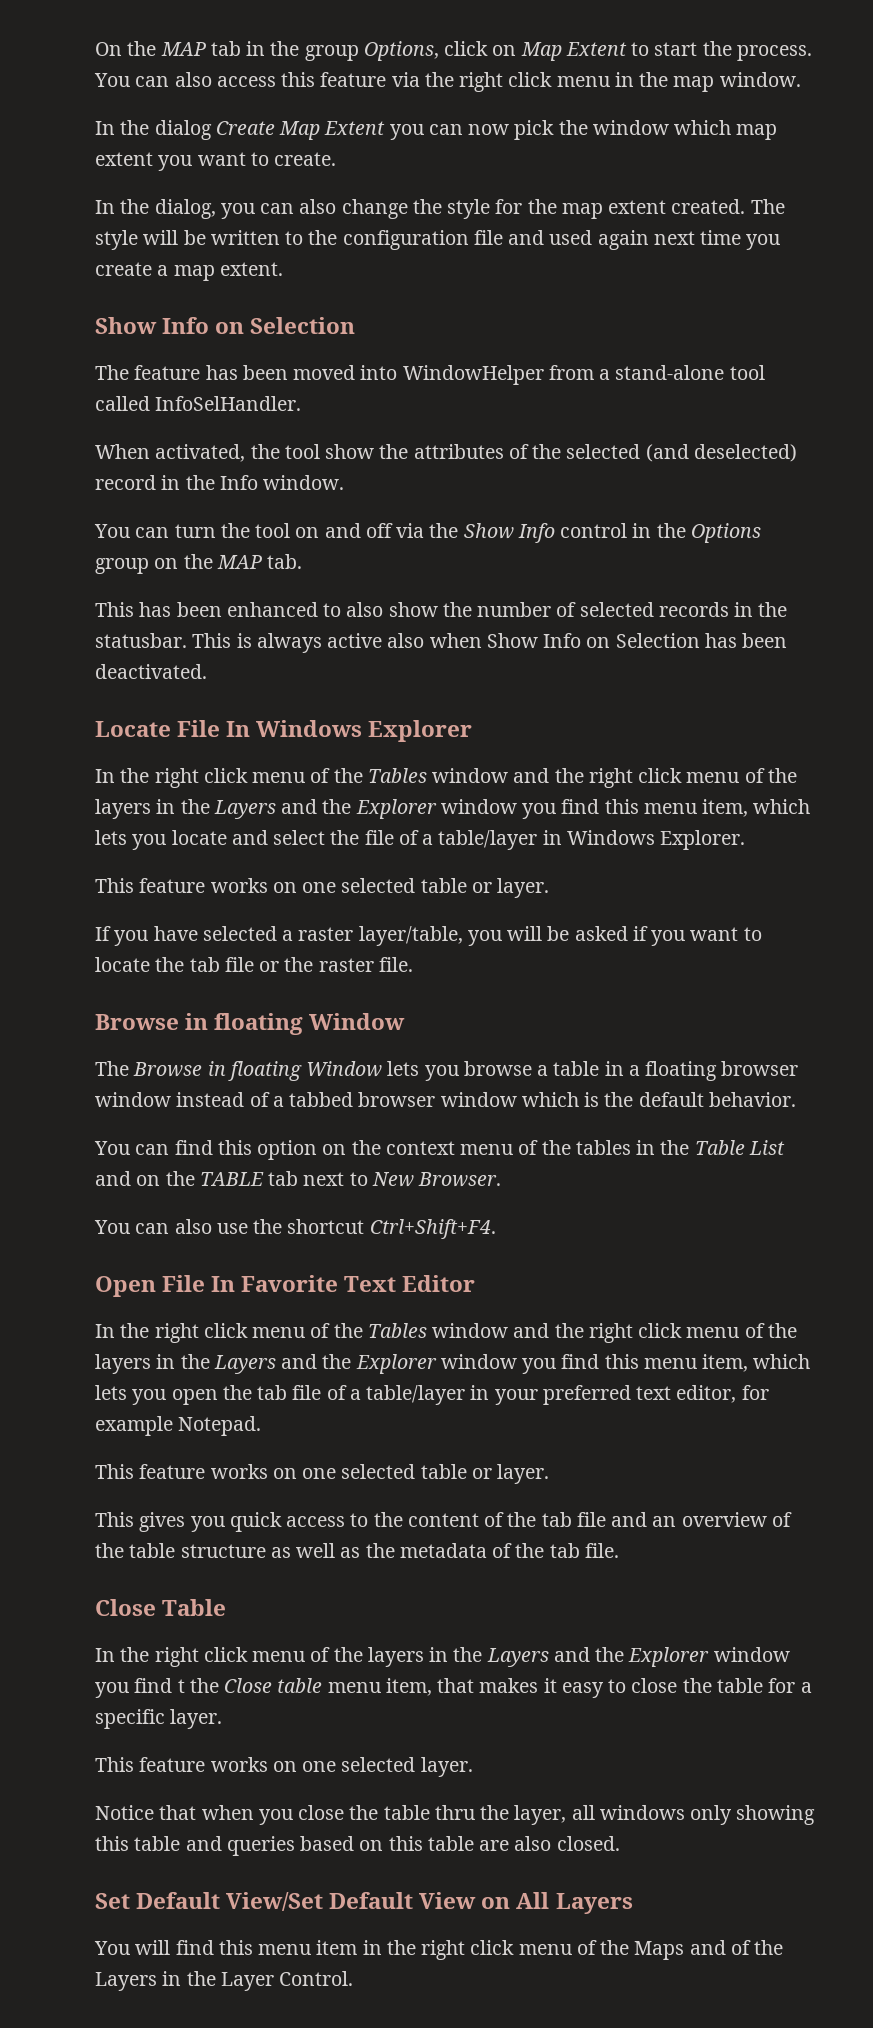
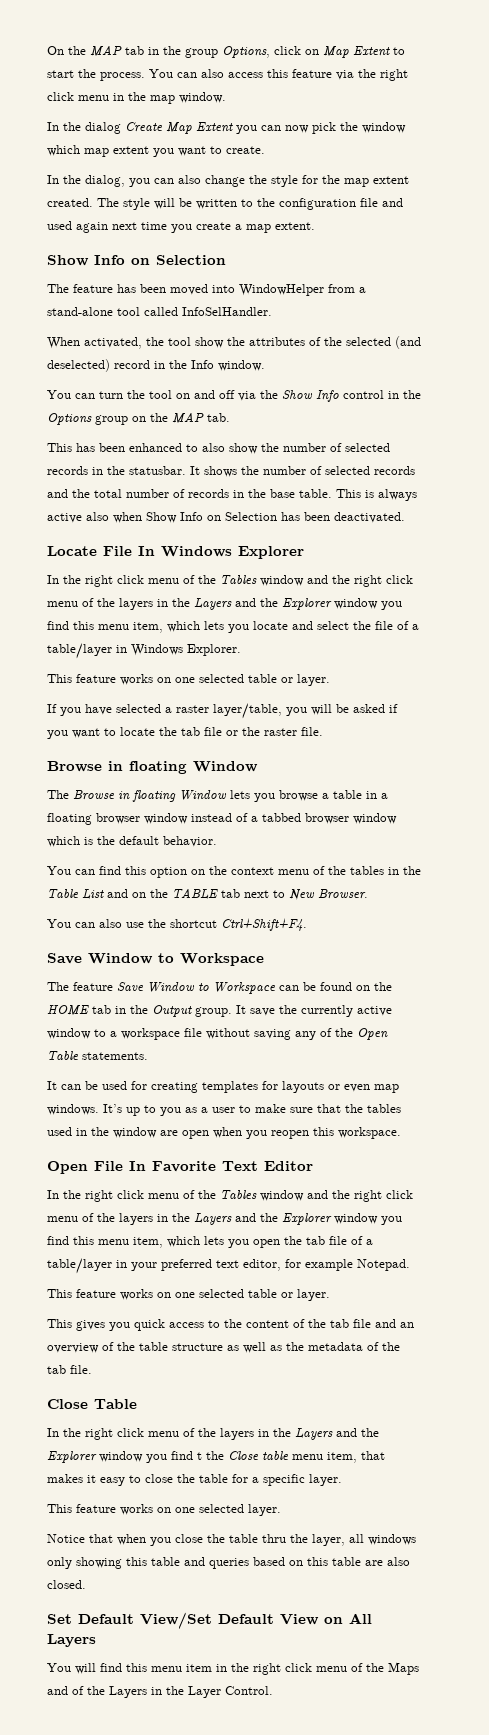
+ It shows the number of selected records and the total number of records in the base table.
  You can also use the shortcut Ctrl+Shift+F4.
+ Save Window to Workspace
+ The feature Save Window to Workspace can be found on the HOME tab in the Output group. It save the currently active window to a workspace file without saving any of the Open Table statements.
+ It can be used for creating templates for layouts or even map windows. It’s up to you as a user to make sure that the tables used in the window are open when you reopen this workspace.

